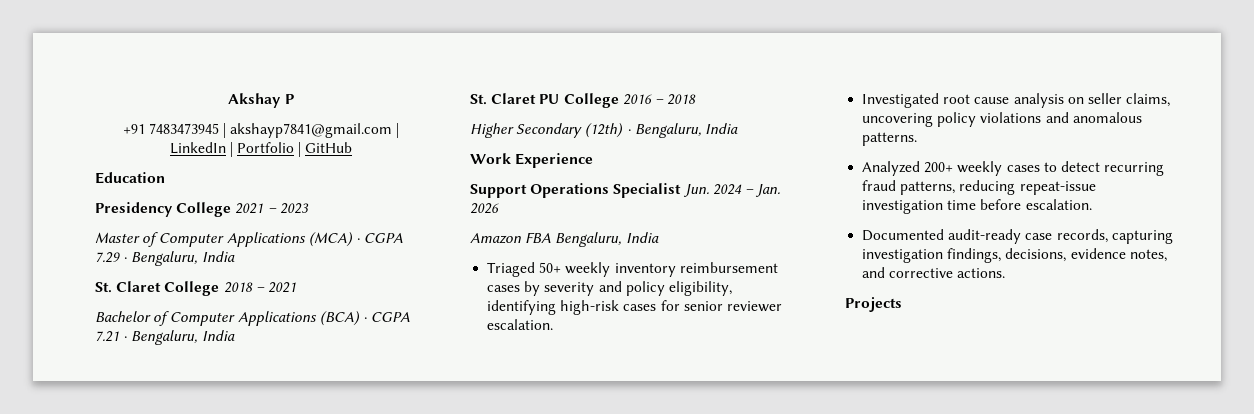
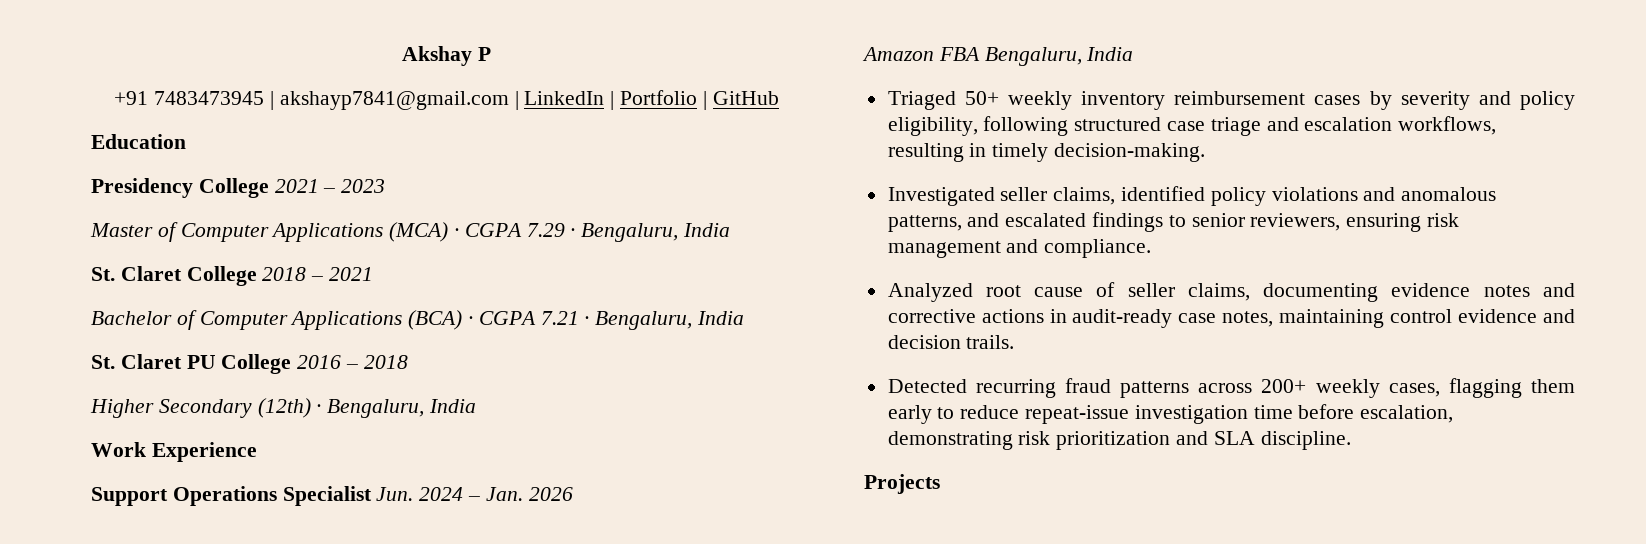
- Triaged 50+ weekly inventory reimbursement cases by severity and policy eligibility, identifying high-risk cases for senior reviewer escalation.
- Investigated root cause analysis on seller claims, uncovering policy violations and anomalous patterns.
- Analyzed 200+ weekly cases to detect recurring fraud patterns, reducing repeat-issue investigation time before escalation.
- Documented audit-ready case records, capturing investigation findings, decisions, evidence notes, and corrective actions.
+ Triaged 50+ weekly inventory reimbursement cases by severity and policy eligibility, following structured case triage and escalation workflows, resulting in timely decision-making.
+ Investigated seller claims, identified policy violations and anomalous patterns, and escalated findings to senior reviewers, ensuring risk management and compliance.
+ Analyzed root cause of seller claims, documenting evidence notes and corrective actions in audit-ready case notes, maintaining control evidence and decision trails.
+ Detected recurring fraud patterns across 200+ weekly cases, flagging them early to reduce repeat-issue investigation time before escalation, demonstrating risk prioritization and SLA discipline.

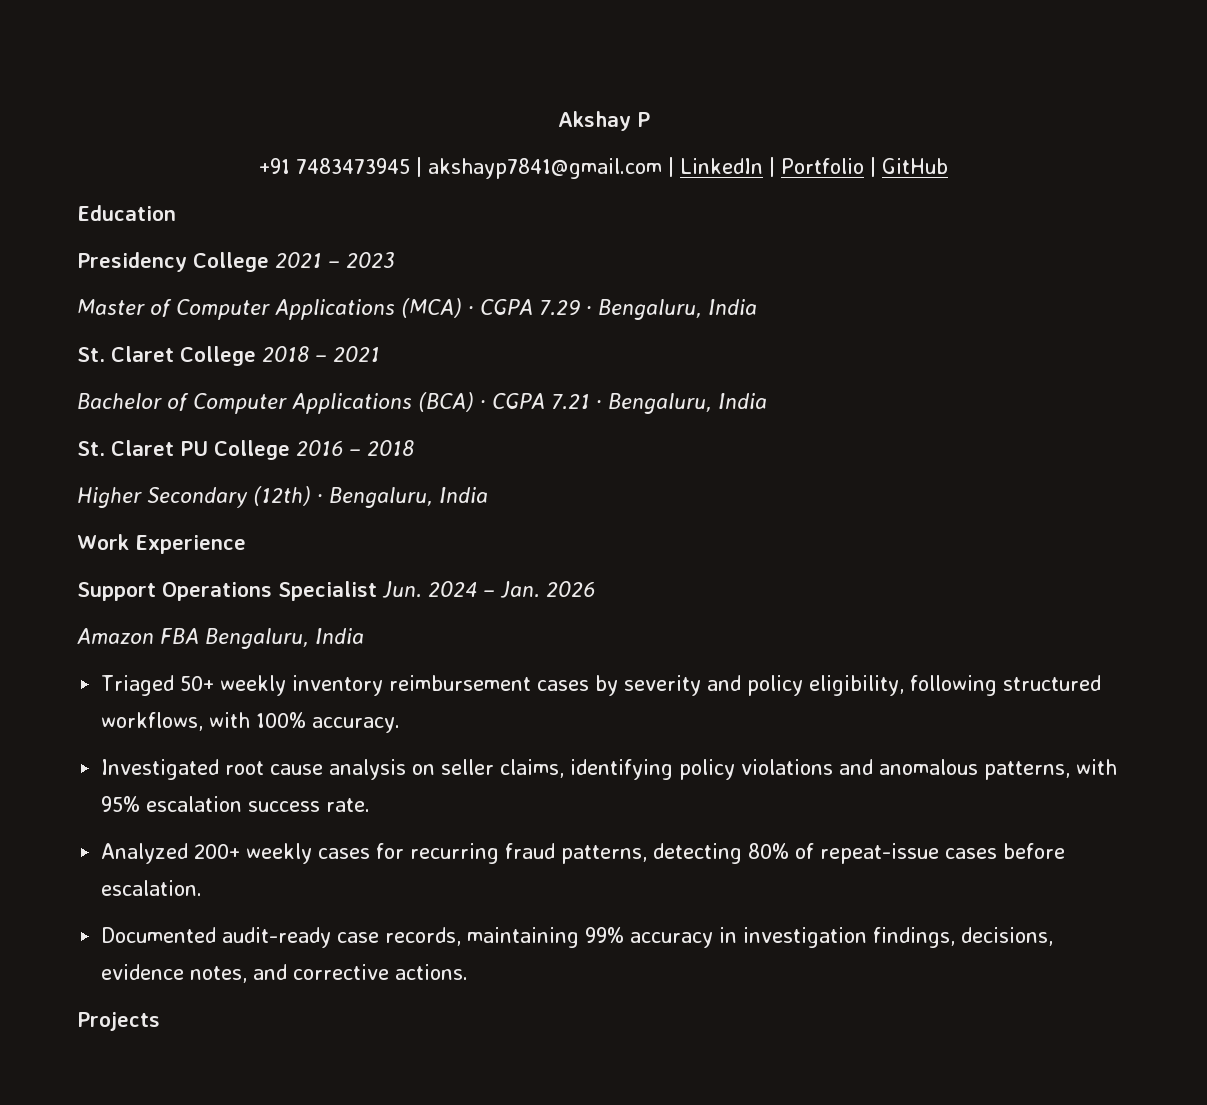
- Triaged 50+ weekly inventory reimbursement cases by severity and policy eligibility, following structured case triage and escalation workflows, resulting in timely decision-making.
- Investigated seller claims, identified policy violations and anomalous patterns, and escalated findings to senior reviewers, ensuring risk management and compliance.
- Analyzed root cause of seller claims, documenting evidence notes and corrective actions in audit-ready case notes, maintaining control evidence and decision trails.
- Detected recurring fraud patterns across 200+ weekly cases, flagging them early to reduce repeat-issue investigation time before escalation, demonstrating risk prioritization and SLA discipline.
+ Triaged 50+ weekly inventory reimbursement cases by severity and policy eligibility, following structured workflows, with 100% accuracy.
+ Investigated root cause analysis on seller claims, identifying policy violations and anomalous patterns, with 95% escalation success rate.
+ Analyzed 200+ weekly cases for recurring fraud patterns, detecting 80% of repeat-issue cases before escalation.
+ Documented audit-ready case records, maintaining 99% accuracy in investigation findings, decisions, evidence notes, and corrective actions.

